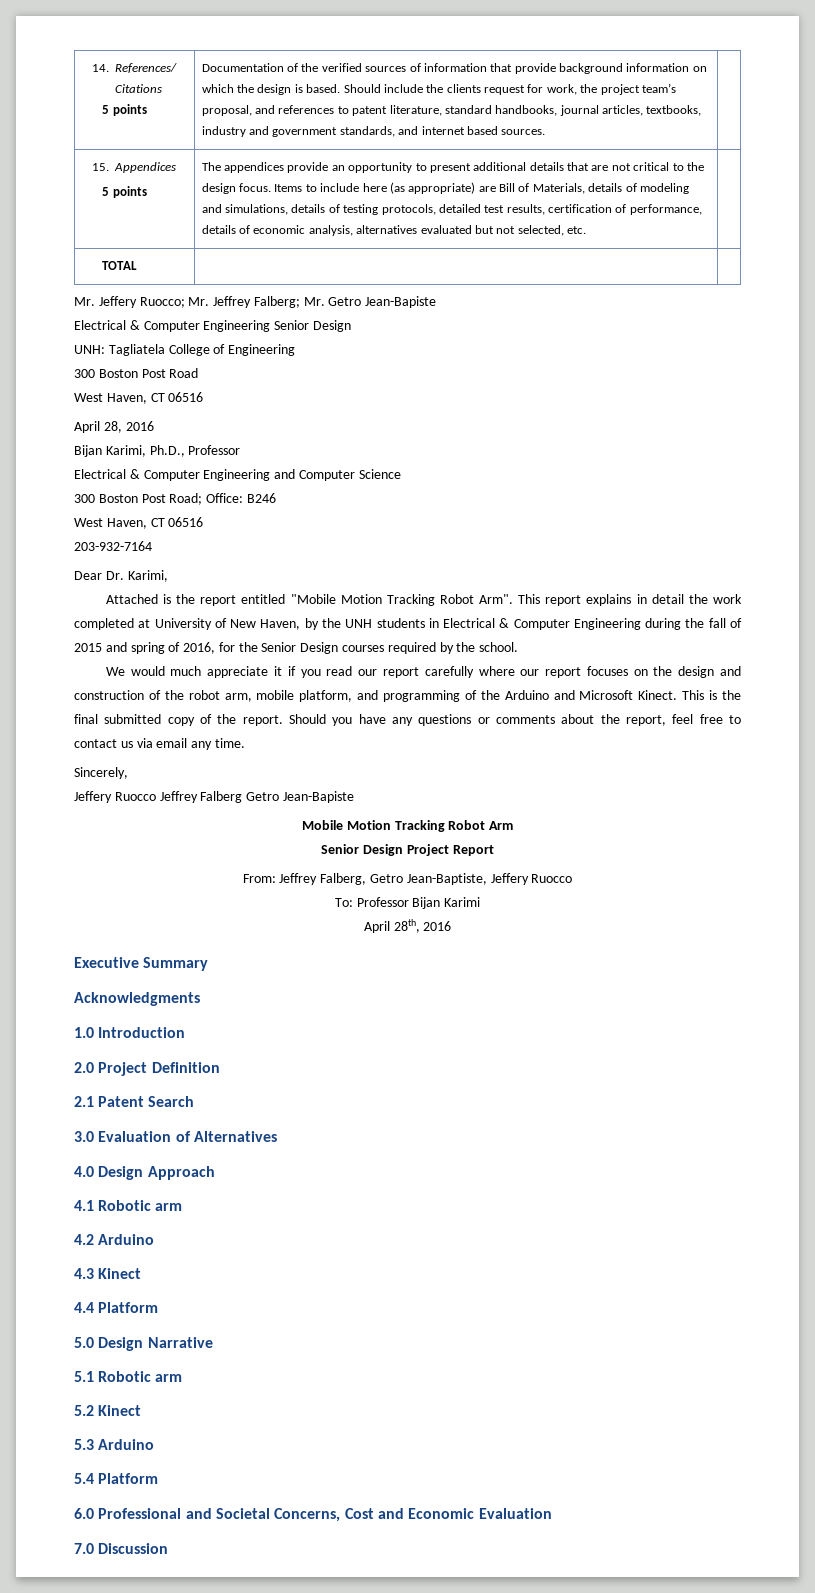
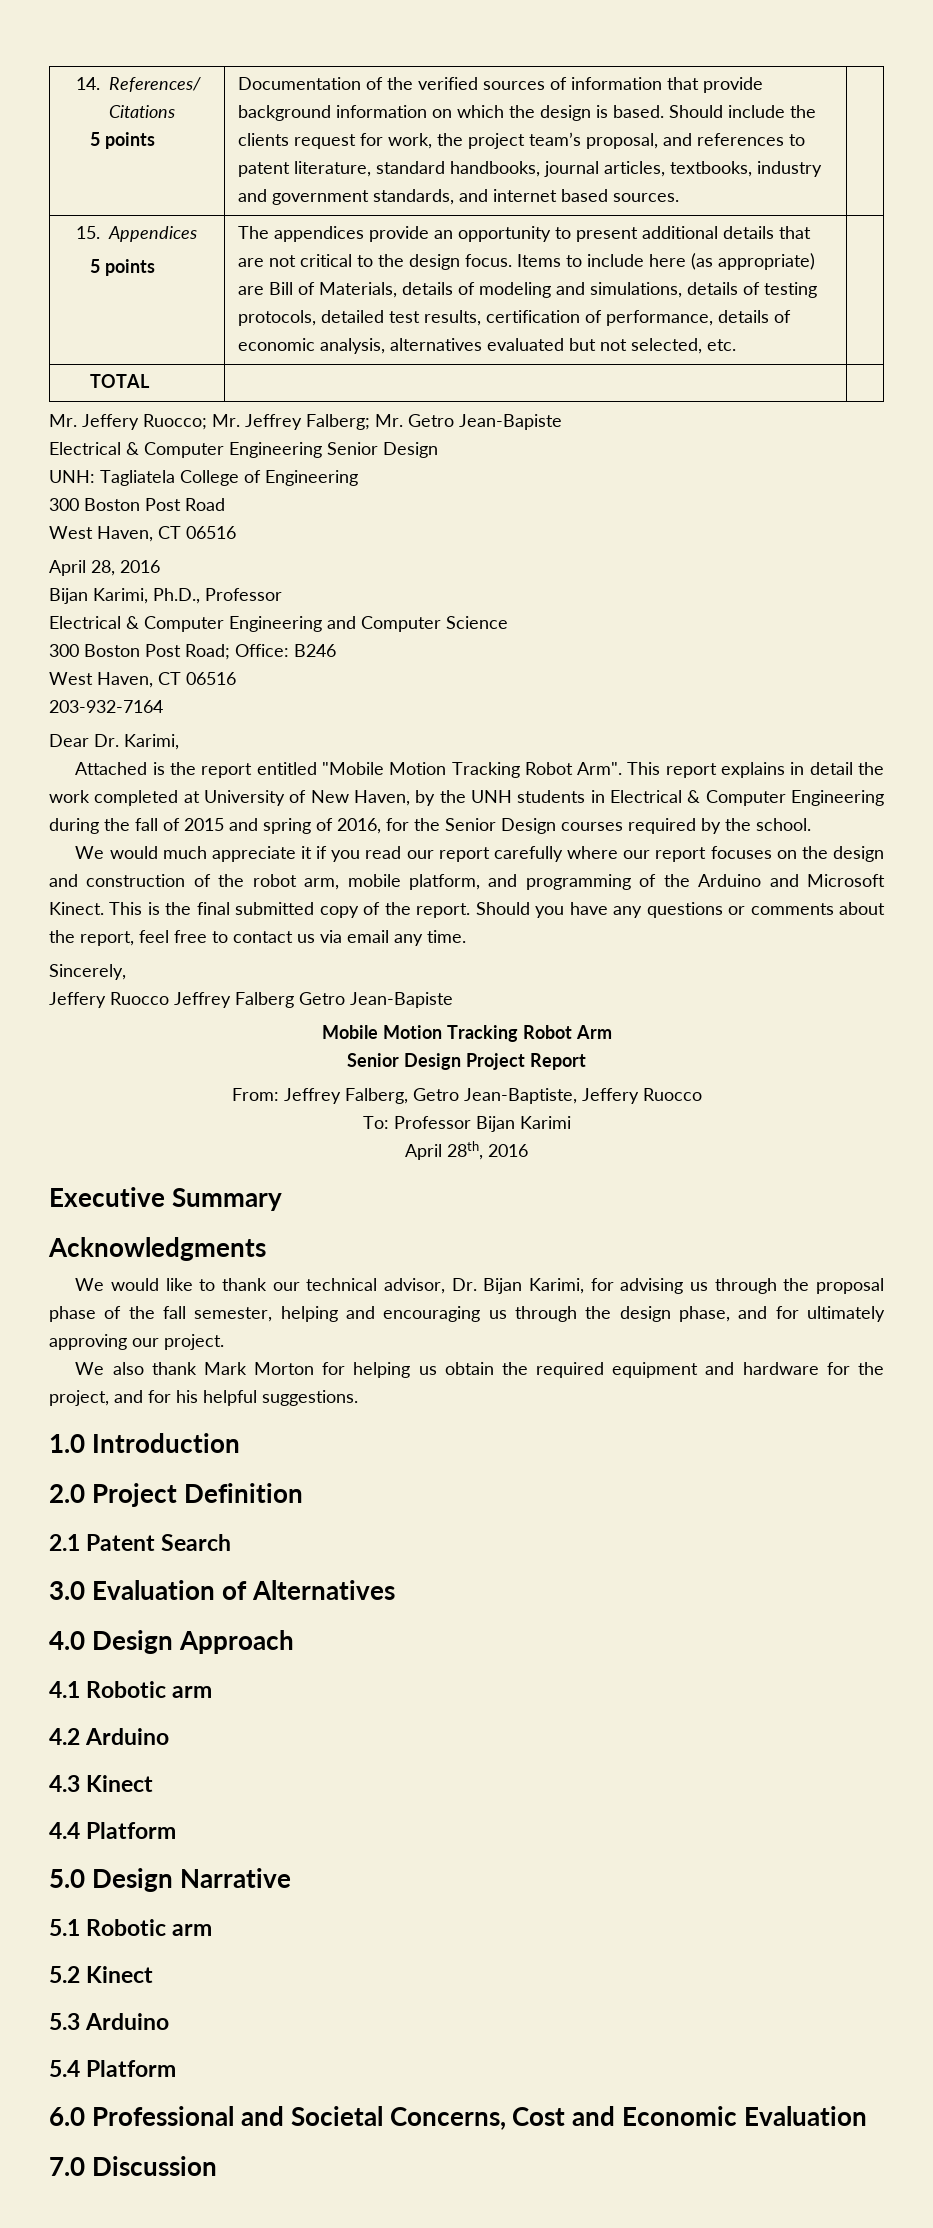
+ We would like to thank our technical advisor, Dr. Bijan Karimi, for advising us through the proposal phase of the fall semester, helping and encouraging us through the design phase, and for ultimately approving our project.
+ We also thank Mark Morton for helping us obtain the required equipment and hardware for the project, and for his helpful suggestions.

